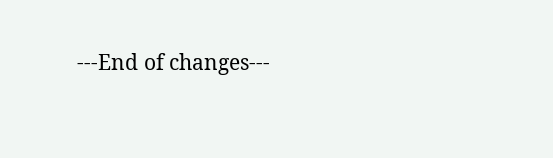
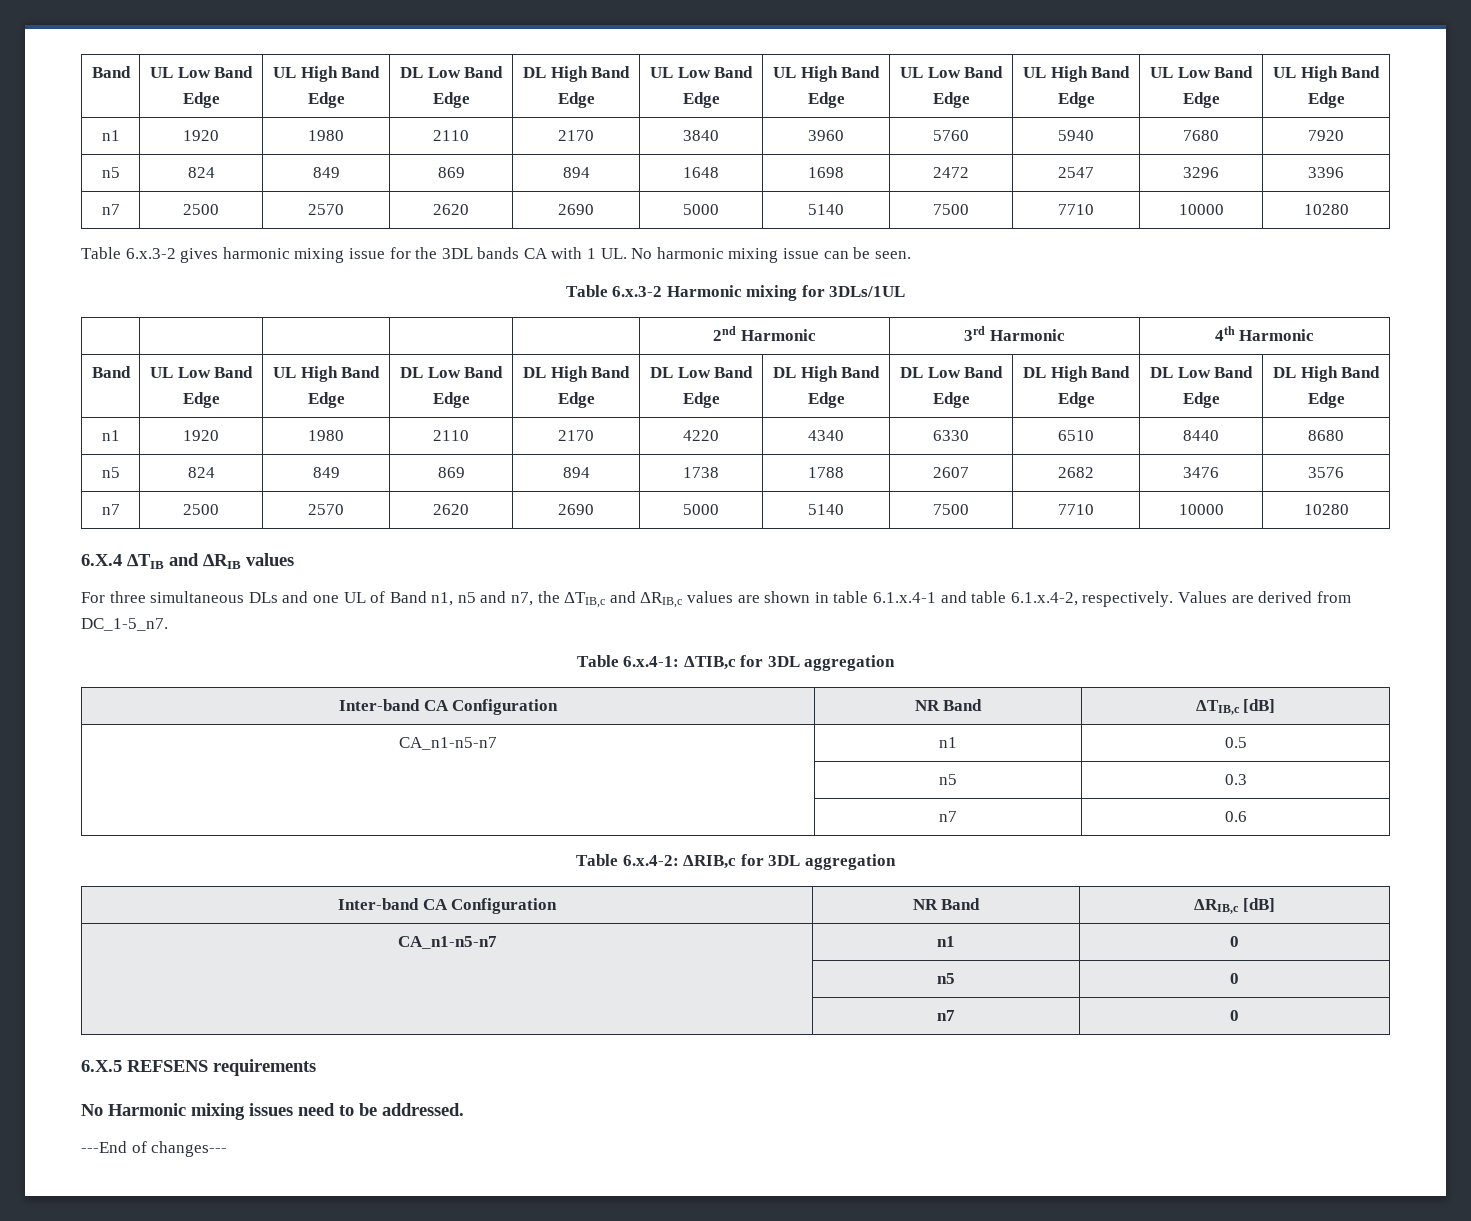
+ Band | UL Low Band Edge | UL High Band Edge | DL Low Band Edge | DL High Band Edge | UL Low Band Edge | UL High Band Edge | UL Low Band Edge | UL High Band Edge | UL Low Band Edge | UL High Band Edge
+ n1 | 1920 | 1980 | 2110 | 2170 | 3840 | 3960 | 5760 | 5940 | 7680 | 7920
+ n5 | 824 | 849 | 869 | 894 | 1648 | 1698 | 2472 | 2547 | 3296 | 3396
+ n7 | 2500 | 2570 | 2620 | 2690 | 5000 | 5140 | 7500 | 7710 | 10000 | 10280
+ Table 6.x.3-2 gives harmonic mixing issue for the 3DL bands CA with 1 UL. No harmonic mixing issue can be seen.
+ Table 6.x.3-2 Harmonic mixing for 3DLs/1UL
+ | | | | | 2nd Harmonic | 3rd Harmonic | 4th Harmonic
+ Band | UL Low Band Edge | UL High Band Edge | DL Low Band Edge | DL High Band Edge | DL Low Band Edge | DL High Band Edge | DL Low Band Edge | DL High Band Edge | DL Low Band Edge | DL High Band Edge
+ n1 | 1920 | 1980 | 2110 | 2170 | 4220 | 4340 | 6330 | 6510 | 8440 | 8680
+ n5 | 824 | 849 | 869 | 894 | 1738 | 1788 | 2607 | 2682 | 3476 | 3576
+ n7 | 2500 | 2570 | 2620 | 2690 | 5000 | 5140 | 7500 | 7710 | 10000 | 10280
+ 6.X.4 ∆TIB and ∆RIB values
+ For three simultaneous DLs and one UL of Band n1, n5 and n7, the ΔTIB,c and ΔRIB,c values are shown in table 6.1.x.4-1 and table 6.1.x.4-2, respectively. Values are derived from DC_1-5_n7.
+ Table 6.x.4-1: ΔTIB,c for 3DL aggregation
+ Inter-band CA Configuration | NR Band | ΔTIB,c [dB]
+ CA_n1-n5-n7 | n1 | 0.5
+ | n5 | 0.3
+ | n7 | 0.6
+ Table 6.x.4-2: ΔRIB,c for 3DL aggregation
+ Inter-band CA Configuration | NR Band | ΔRIB,c [dB]
+ CA_n1-n5-n7 | n1 | 0
+ | n5 | 0
+ | n7 | 0
+ 6.X.5 REFSENS requirements
+ No Harmonic mixing issues need to be addressed.

